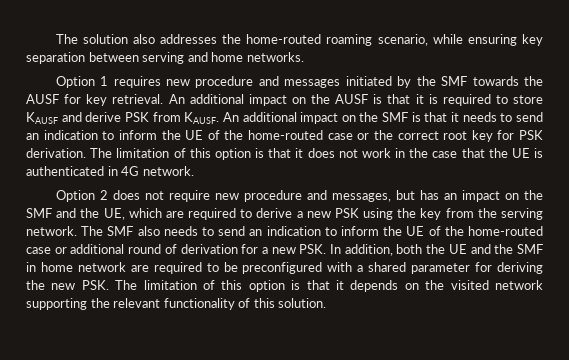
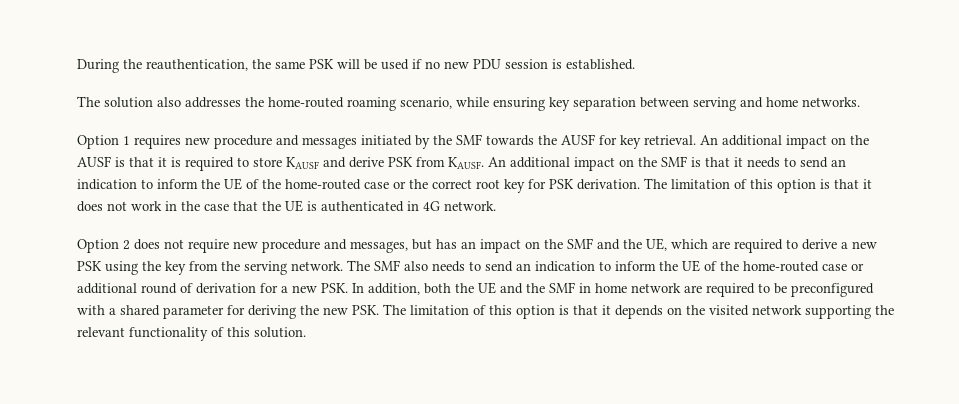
+ During the reauthentication, the same PSK will be used if no new PDU session is established.

